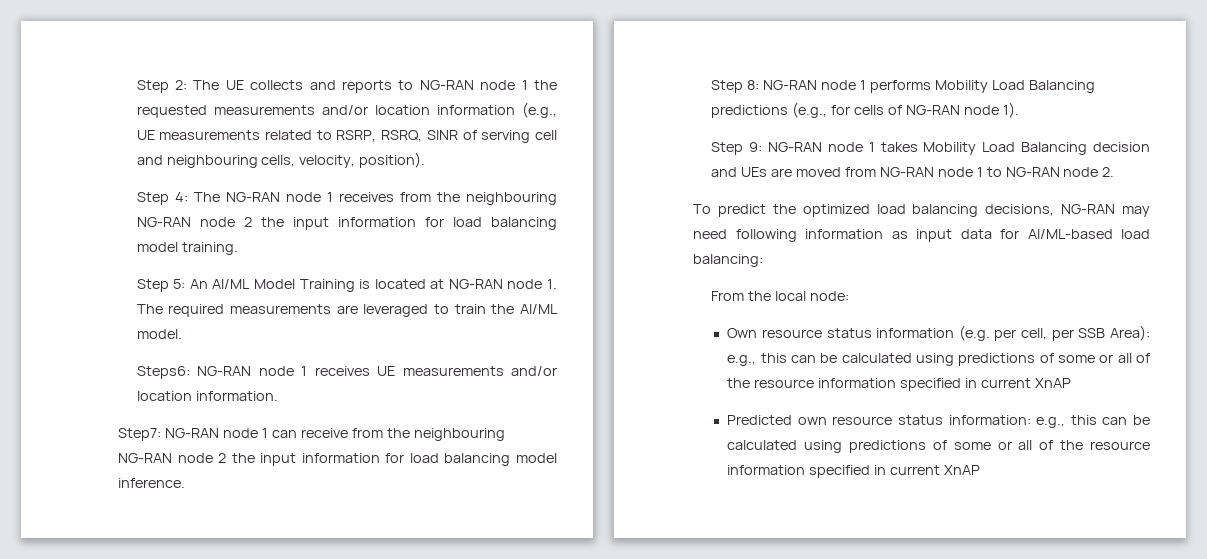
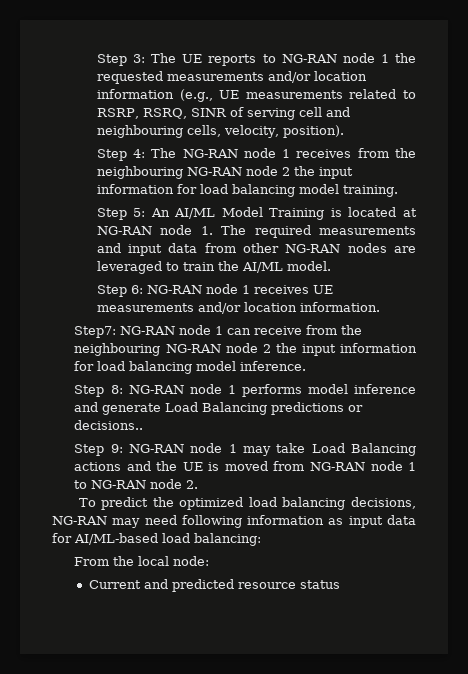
- Step 2: The UE collects and reports to NG-RAN node 1 the requested measurements and/or location information (e.g., UE measurements related to RSRP, RSRQ, SINR of serving cell and neighbouring cells, velocity, position).
+ Step 3: The UE reports to NG-RAN node 1 the requested measurements and/or location information (e.g., UE measurements related to RSRP, RSRQ, SINR of serving cell and neighbouring cells, velocity, position).
- Step 5: An AI/ML Model Training is located at NG-RAN node 1. The required measurements are leveraged to train the AI/ML model.
+ Step 5: An AI/ML Model Training is located at NG-RAN node 1. The required measurements and input data from other NG-RAN nodes are leveraged to train the AI/ML model.
- Steps6: NG-RAN node 1 receives UE measurements and/or location information.
+ Step 6: NG-RAN node 1 receives UE measurements and/or location information.
- Step 8: NG-RAN node 1 performs Mobility Load Balancing predictions (e.g., for cells of NG-RAN node 1).
+ Step 8: NG-RAN node 1 performs model inference and generate Load Balancing predictions or decisions..
- Step 9: NG-RAN node 1 takes Mobility Load Balancing decision and UEs are moved from NG-RAN node 1 to NG-RAN node 2.
+ Step 9: NG-RAN node 1 may take Load Balancing actions and the UE is moved from NG-RAN node 1 to NG-RAN node 2.
- Own resource status information (e.g. per cell, per SSB Area): e.g., this can be calculated using predictions of some or all of the resource information specified in current XnAP
- Predicted own resource status information: e.g., this can be calculated using predictions of some or all of the resource information specified in current XnAP
+ Current and predicted resource status

